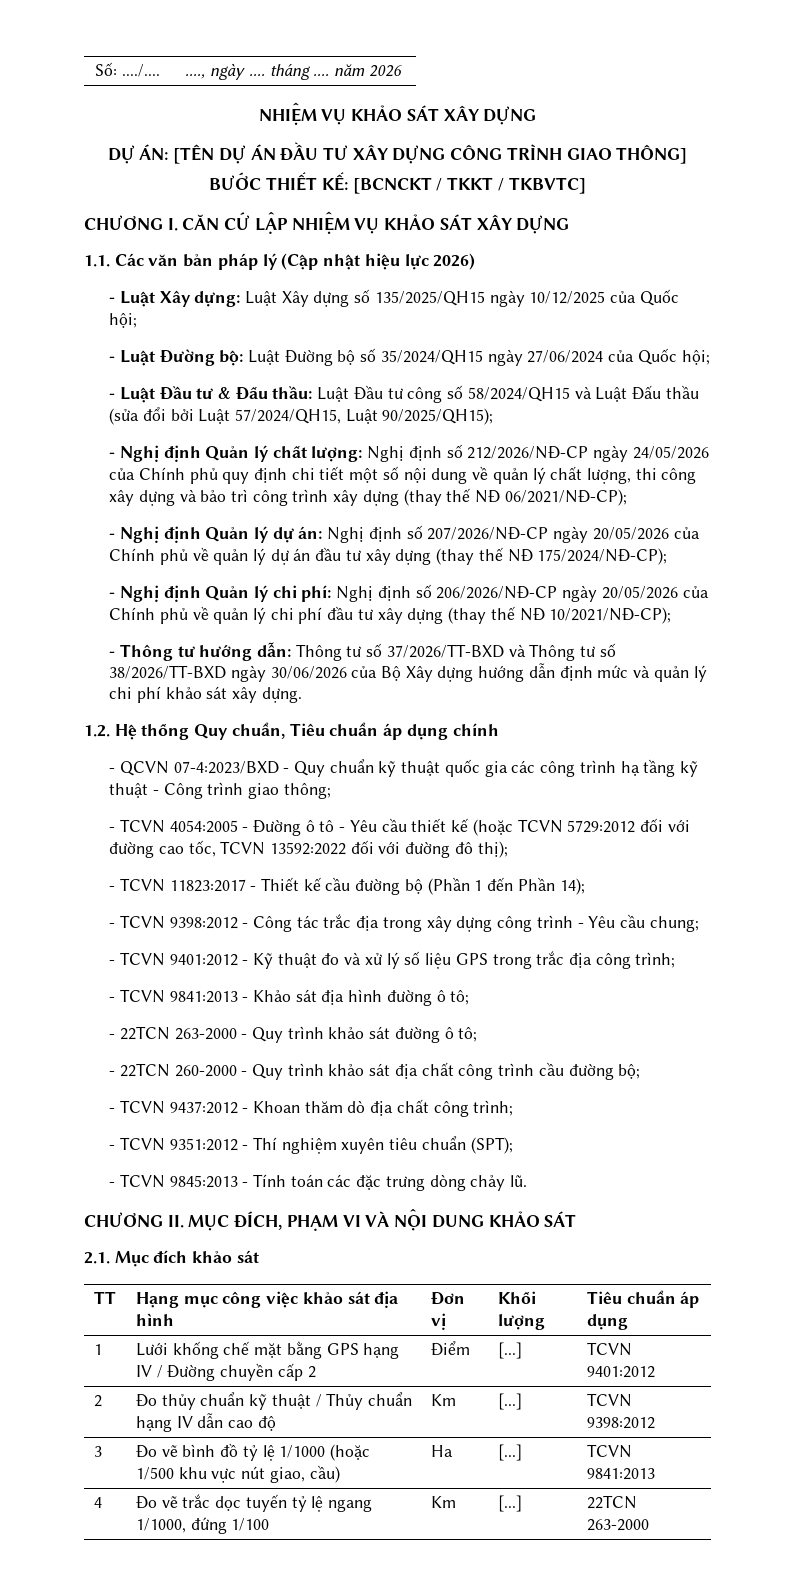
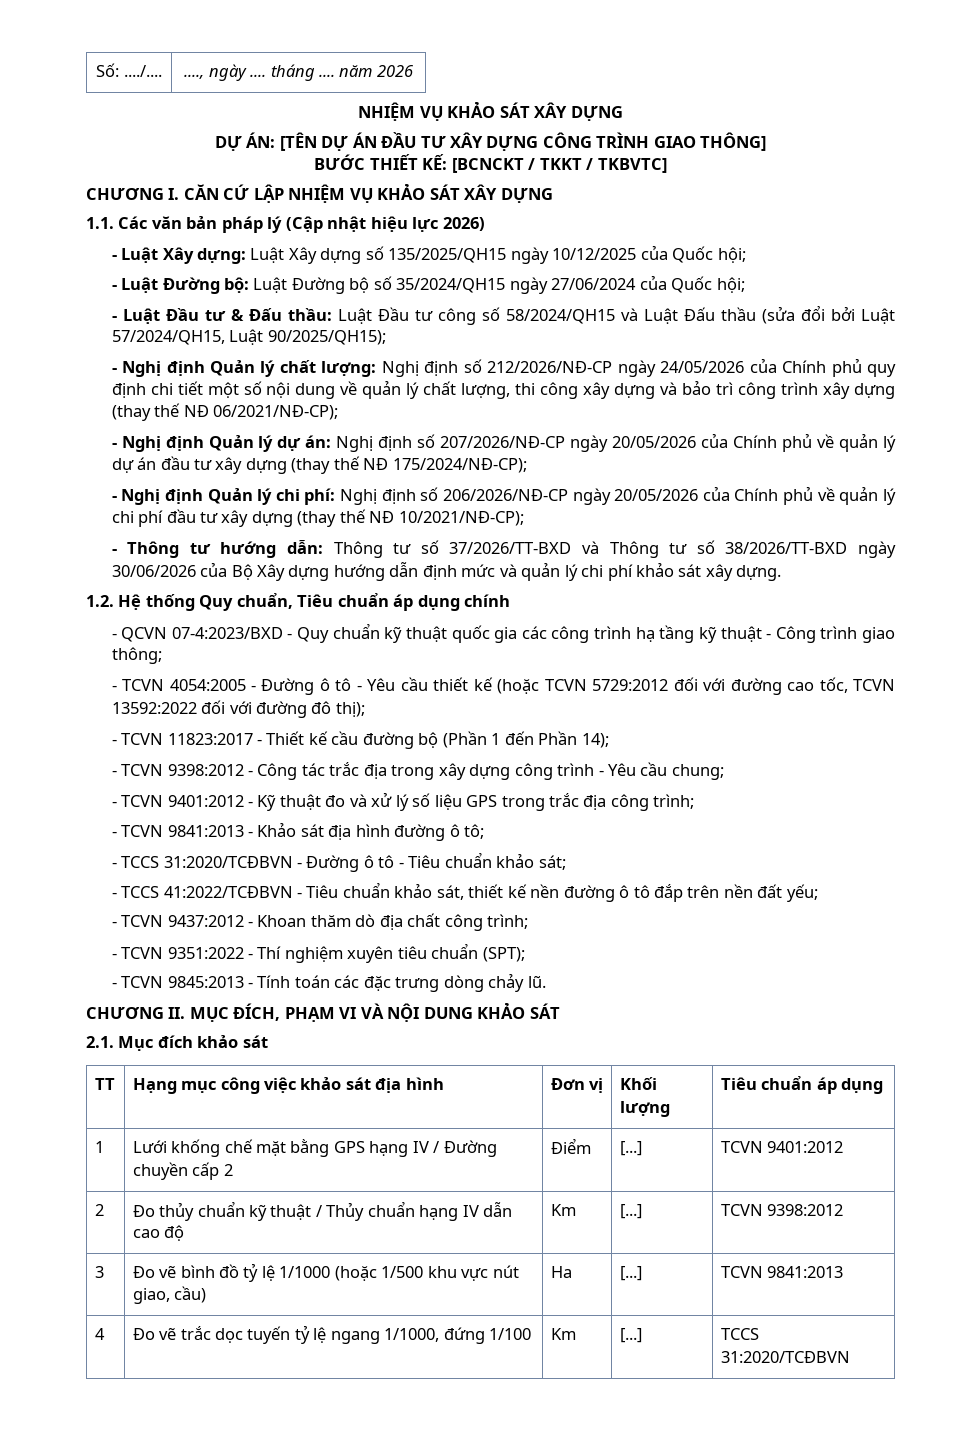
- - 22TCN 263-2000 - Quy trình khảo sát đường ô tô;
- - 22TCN 260-2000 - Quy trình khảo sát địa chất công trình cầu đường bộ;
+ - TCCS 31:2020/TCĐBVN - Đường ô tô - Tiêu chuẩn khảo sát;
+ - TCCS 41:2022/TCĐBVN - Tiêu chuẩn khảo sát, thiết kế nền đường ô tô đắp trên nền đất yếu;
- - TCVN 9351:2012 - Thí nghiệm xuyên tiêu chuẩn (SPT);
+ - TCVN 9351:2022 - Thí nghiệm xuyên tiêu chuẩn (SPT);
- 4 | Đo vẽ trắc dọc tuyến tỷ lệ ngang 1/1000, đứng 1/100 | Km | [...] | 22TCN 263-2000
+ 4 | Đo vẽ trắc dọc tuyến tỷ lệ ngang 1/1000, đứng 1/100 | Km | [...] | TCCS 31:2020/TCĐBVN

